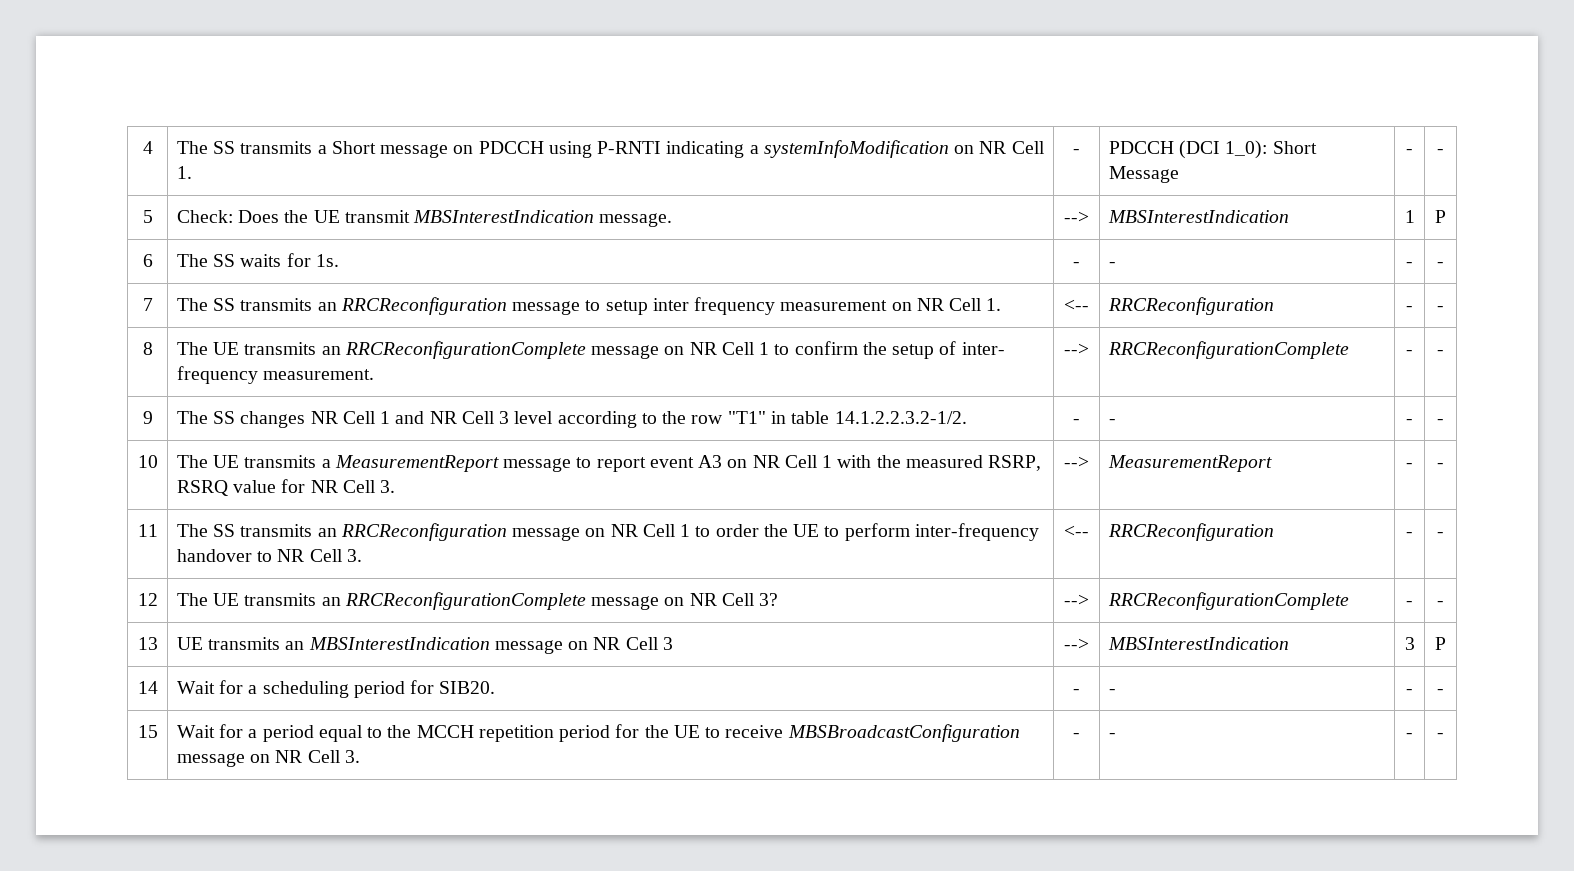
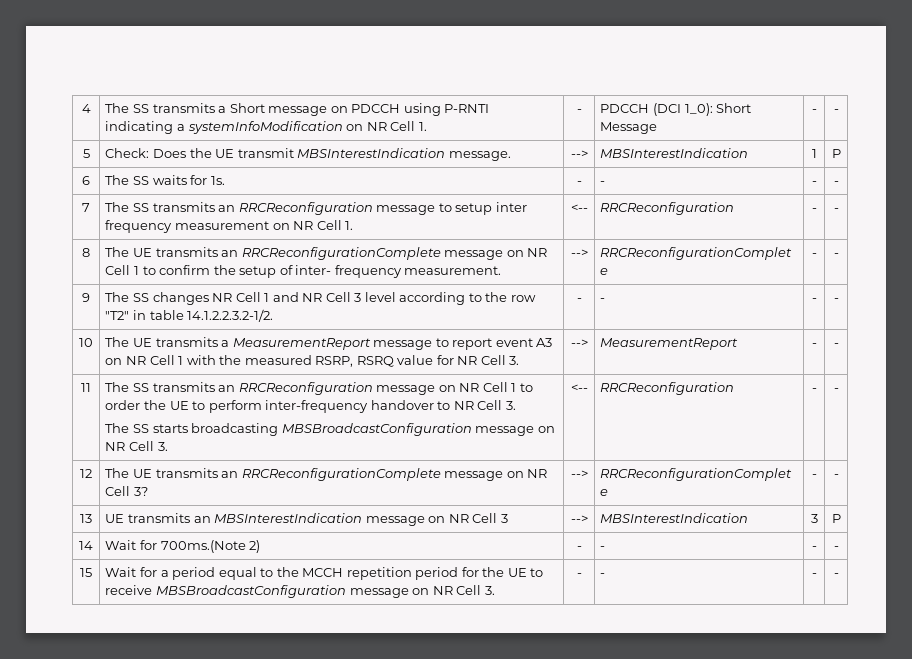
- 9 | The SS changes NR Cell 1 and NR Cell 3 level according to the row "T1" in table 14.1.2.2.3.2-1/2. | - | - | - | -
+ 9 | The SS changes NR Cell 1 and NR Cell 3 level according to the row "T2" in table 14.1.2.2.3.2-1/2. | - | - | - | -
- 11 | The SS transmits an RRCReconfiguration message on NR Cell 1 to order the UE to perform inter-frequency handover to NR Cell 3. | <-- | RRCReconfiguration | - | -
+ 11 | The SS transmits an RRCReconfiguration message on NR Cell 1 to order the UE to perform inter-frequency handover to NR Cell 3.
+ The SS starts broadcasting MBSBroadcastConfiguration message on NR Cell 3. | <-- | RRCReconfiguration | - | -
- 14 | Wait for a scheduling period for SIB20. | - | - | - | -
+ 14 | Wait for 700ms.(Note 2) | - | - | - | -

